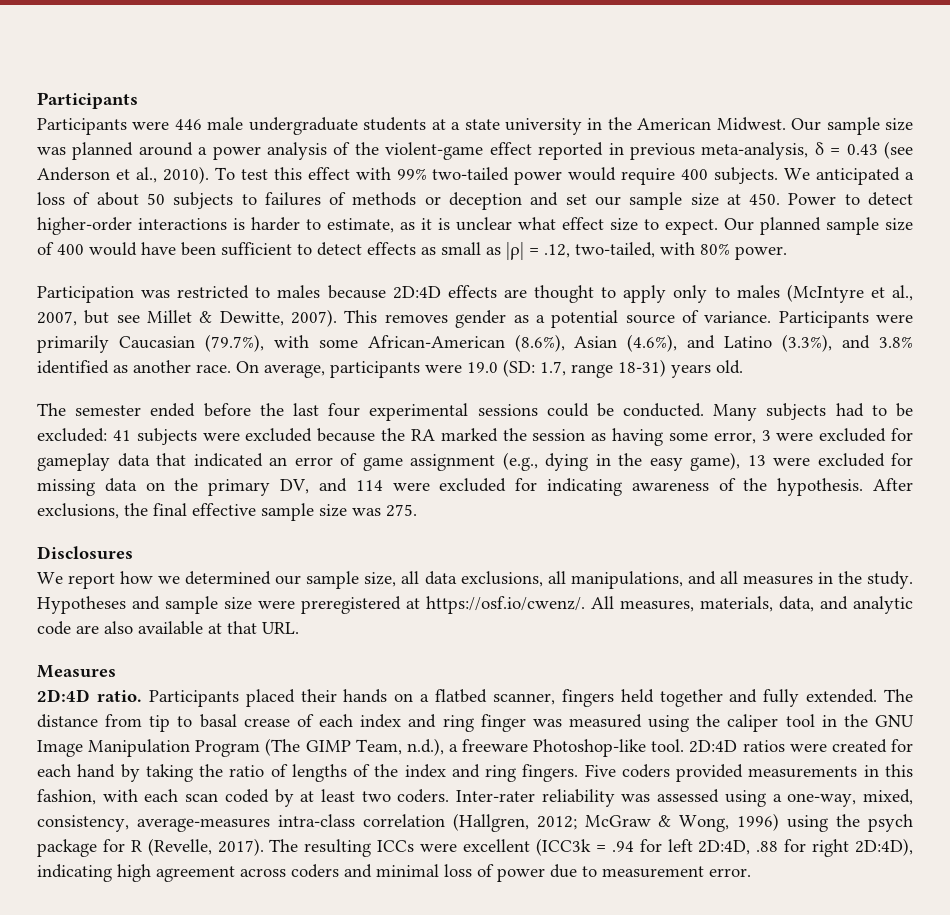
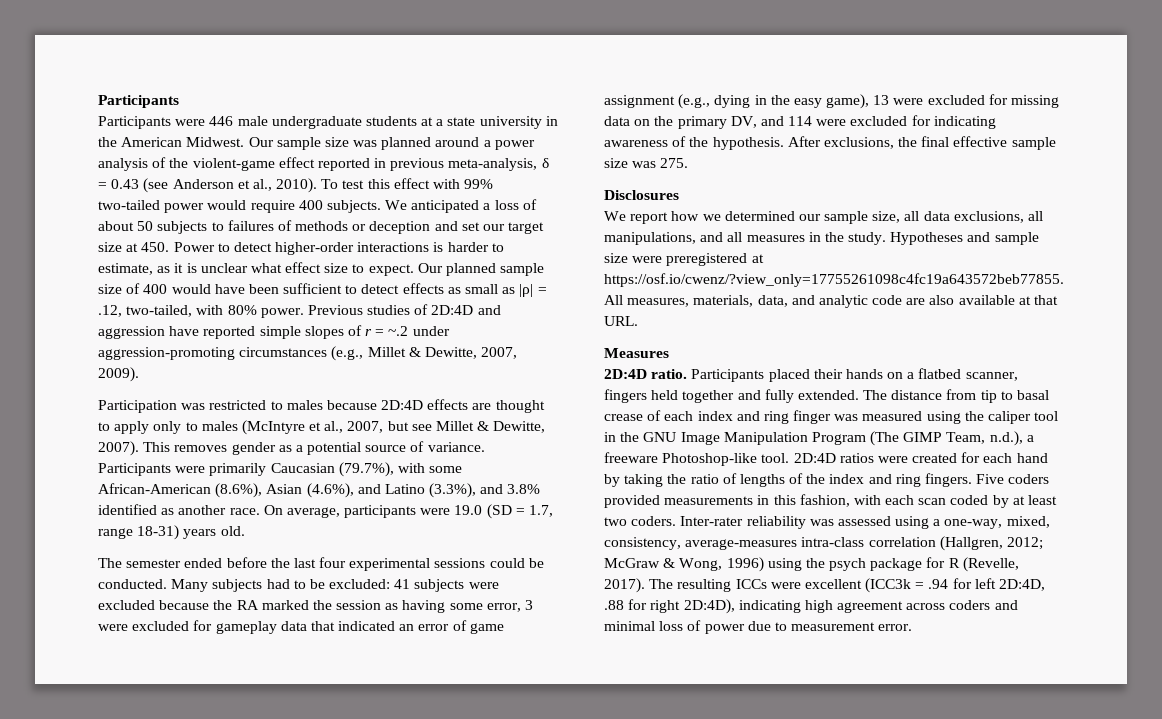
- We anticipated a loss of about 50 subjects to failures of methods or deception and set our sample size at 450. Power to detect higher-order interactions is harder to estimate, as it is unclear what effect size to expect.
+ We anticipated a loss of about 50 subjects to failures of methods or deception and set our target size at 450. Power to detect higher-order interactions is harder to estimate, as it is unclear what effect size to expect.
+ Previous studies of 2D:4D and aggression have reported simple slopes of r = ~.2 under aggression-promoting circumstances (e.g., Millet & Dewitte, 2007, 2009).
- On average, participants were 19.0 (SD: 1.7, range 18-31) years old.
+ On average, participants were 19.0 (SD = 1.7, range 18-31) years old.
- Hypotheses and sample size were preregistered at https://osf.io/cwenz/. All measures, materials, data, and analytic code are also available at that URL.
+ Hypotheses and sample size were preregistered at https://osf.io/cwenz/?view_only=17755261098c4fc19a643572beb77855. All measures, materials, data, and analytic code are also available at that URL.

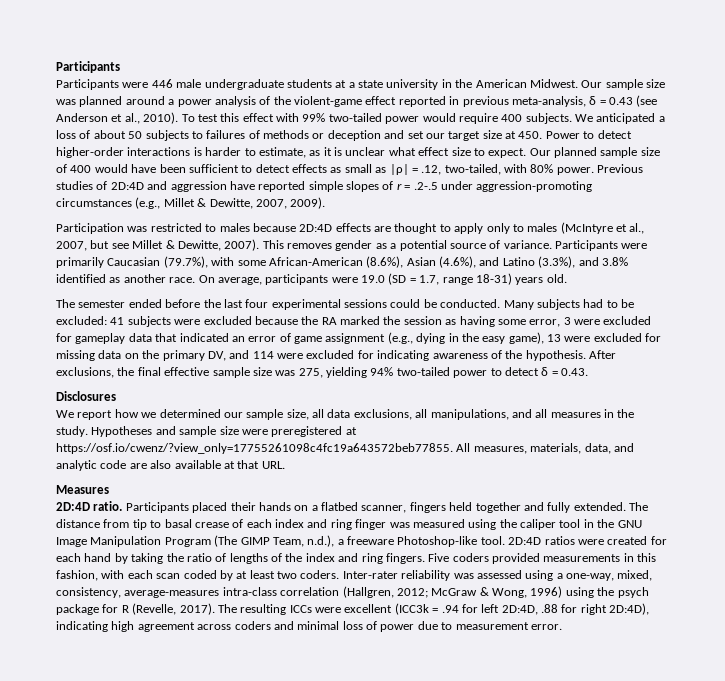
- Previous studies of 2D:4D and aggression have reported simple slopes of r = ~.2 under aggression-promoting circumstances (e.g., Millet & Dewitte, 2007, 2009).
+ Previous studies of 2D:4D and aggression have reported simple slopes of r = .2-.5 under aggression-promoting circumstances (e.g., Millet & Dewitte, 2007, 2009).
- After exclusions, the final effective sample size was 275.
+ After exclusions, the final effective sample size was 275, yielding 94% two-tailed power to detect δ = 0.43.

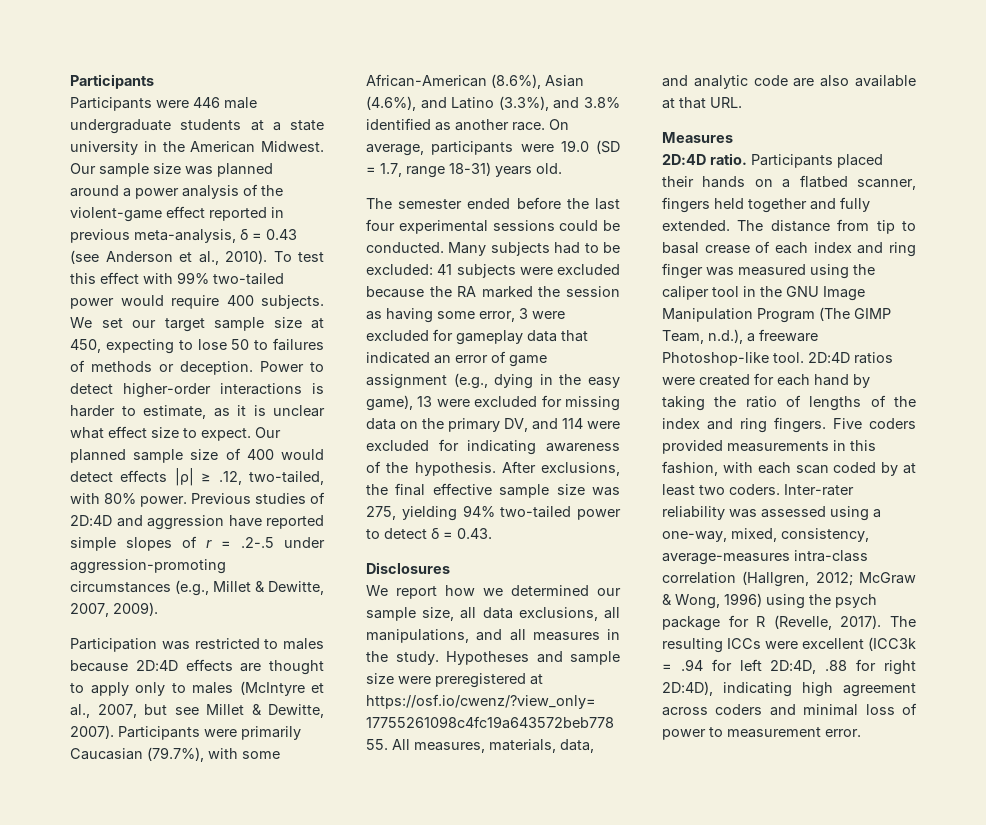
- We anticipated a loss of about 50 subjects to failures of methods or deception and set our target size at 450. Power to detect higher-order interactions is harder to estimate, as it is unclear what effect size to expect.
+ We set our target sample size at 450, expecting to lose 50 to failures of methods or deception. Power to detect higher-order interactions is harder to estimate, as it is unclear what effect size to expect.
- Our planned sample size of 400 would have been sufficient to detect effects as small as |ρ| = .12, two-tailed, with 80% power.
+ Our planned sample size of 400 would detect effects |ρ| ≥ .12, two-tailed, with 80% power.
- This removes gender as a potential source of variance.
- The resulting ICCs were excellent (ICC3k = .94 for left 2D:4D, .88 for right 2D:4D), indicating high agreement across coders and minimal loss of power due to measurement error.
+ The resulting ICCs were excellent (ICC3k = .94 for left 2D:4D, .88 for right 2D:4D), indicating high agreement across coders and minimal loss of power to measurement error.

